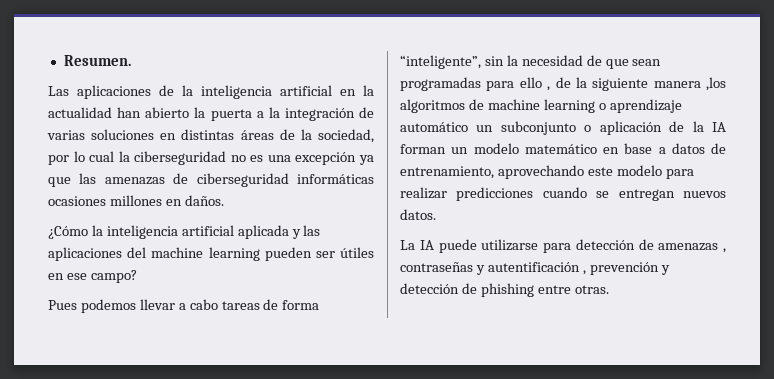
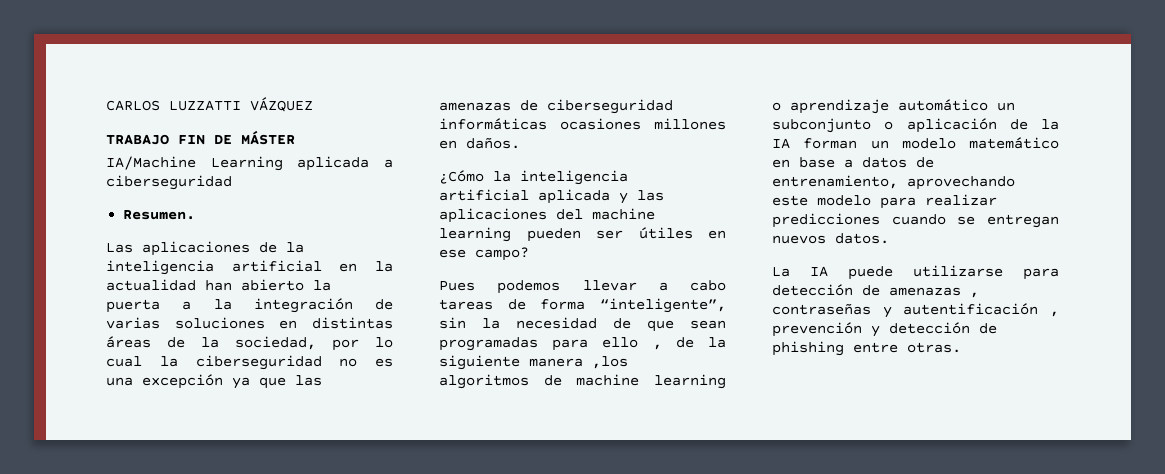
+ CARLOS LUZZATTI VÁZQUEZ
+ TRABAJO FIN DE MÁSTER
+ IA/Machine Learning aplicada a ciberseguridad

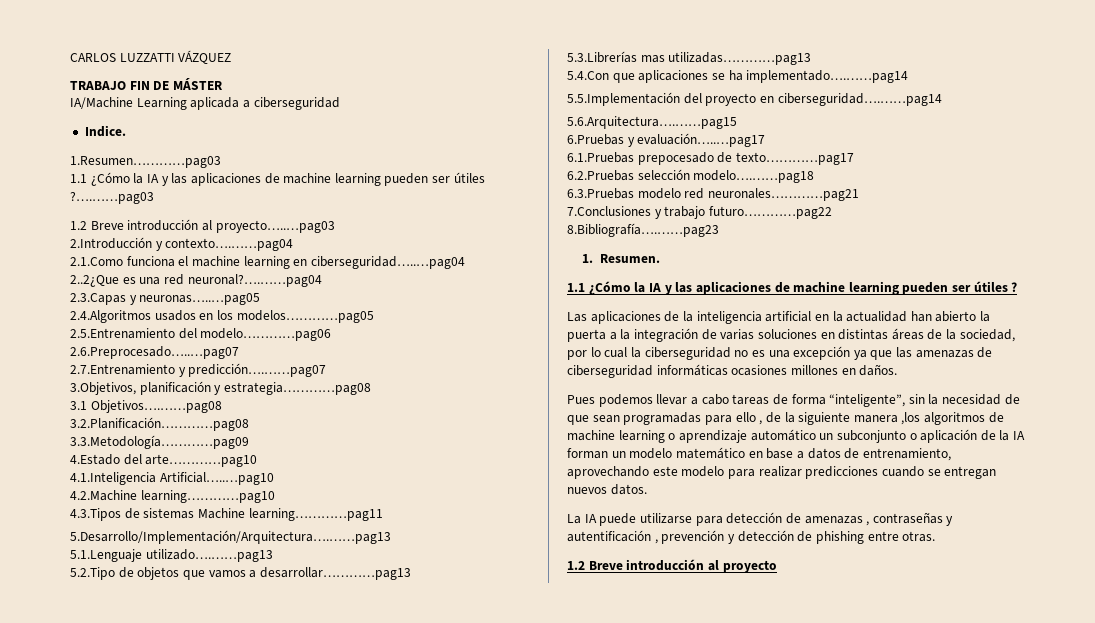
- Resumen.
+ Indice.
+ 1.Resumen…………pag03
+ 1.1 ¿Cómo la IA y las aplicaciones de machine learning pueden ser útiles ?….……pag03
+ 1.2 Breve introducción al proyecto…..…pag03
+ 2.Introducción y contexto….……pag04
+ 2.1.Como funciona el machine learning en ciberseguridad…..…pag04
+ 2..2¿Que es una red neuronal?….……pag04
+ 2.3.Capas y neuronas…..…pag05
+ 2.4.Algoritmos usados en los modelos…………pag05
+ 2.5.Entrenamiento del modelo…………pag06
+ 2.6.Preprocesado…..…pag07
+ 2.7.Entrenamiento y predicción….……pag07
+ 3.Objetivos, planificación y estrategia…………pag08
+ 3.1 Objetivos….……pag08
+ 3.2.Planificación…………pag08
+ 3.3.Metodología…………pag09
+ 4.Estado del arte…………pag10
+ 4.1.Inteligencia Artificial…..…pag10
+ 4.2.Machine learning…………pag10
+ 4.3.Tipos de sistemas Machine learning…………pag11
+ 5.Desarrollo/Implementación/Arquitectura….……pag13
+ 5.1.Lenguaje utilizado….……pag13
+ 5.2.Tipo de objetos que vamos a desarrollar…………pag13
+ 5.3.Librerías mas utilizadas…………pag13
+ 5.4.Con que aplicaciones se ha implementado….……pag14
+ 5.5.Implementación del proyecto en ciberseguridad….……pag14
+ 5.6.Arquitectura….……pag15
+ 6.Pruebas y evaluación…..…pag17
+ 6.1.Pruebas prepocesado de texto…………pag17
+ 6.2.Pruebas selección modelo….……pag18
+ 6.3.Pruebas modelo red neuronales…………pag21
+ 7.Conclusiones y trabajo futuro…………pag22
+ 8.Bibliografía….……pag23
+ 1. Resumen.
+ 1.1 ¿Cómo la IA y las aplicaciones de machine learning pueden ser útiles ?
- ¿Cómo la inteligencia artificial aplicada y las aplicaciones del machine learning pueden ser útiles en ese campo?
+ 1.2 Breve introducción al proyecto

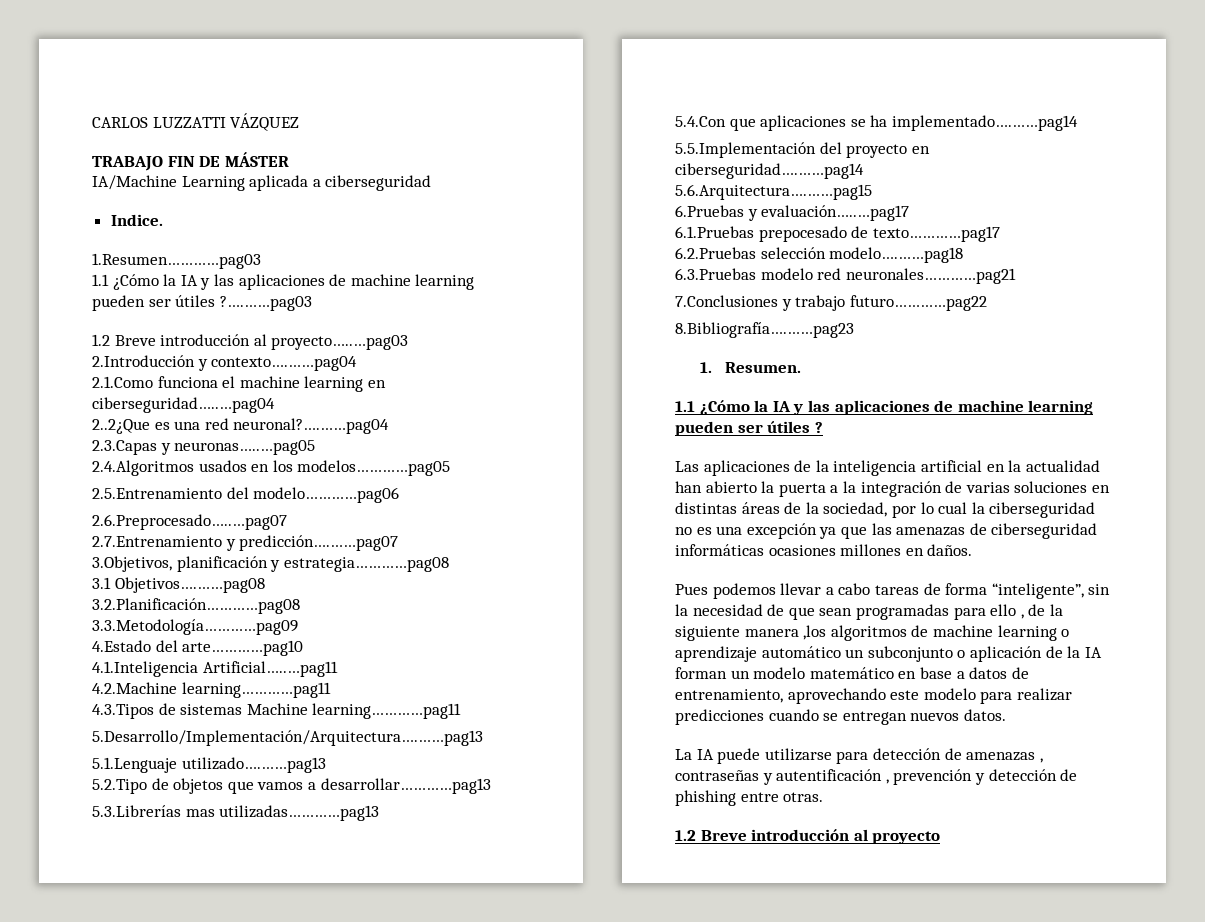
- 4.1.Inteligencia Artificial…..…pag10
+ 4.1.Inteligencia Artificial…..…pag11
- 4.2.Machine learning…………pag10
+ 4.2.Machine learning…………pag11

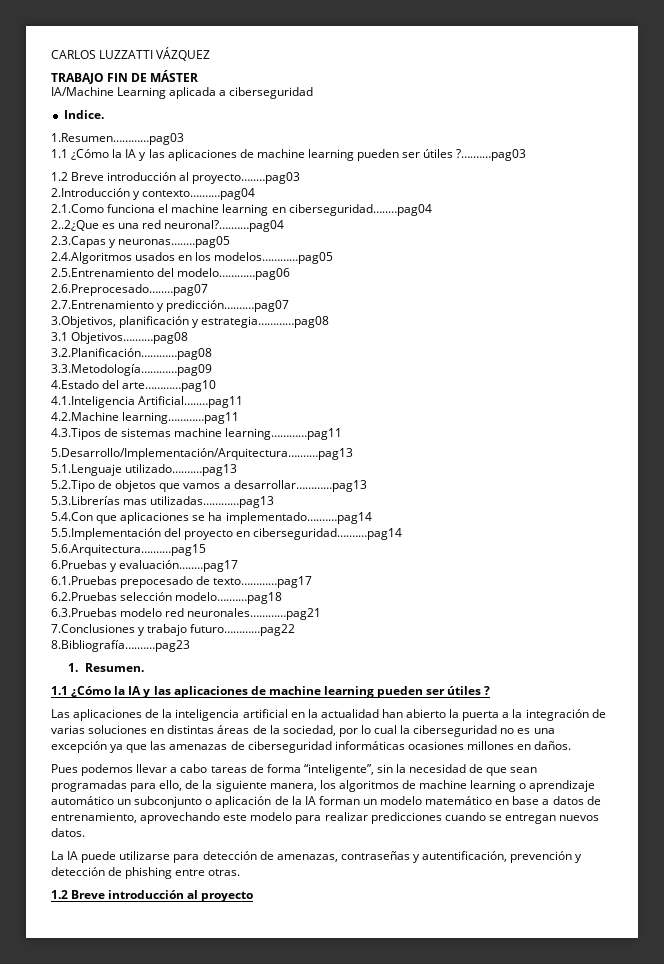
- 4.3.Tipos de sistemas Machine learning…………pag11
+ 4.3.Tipos de sistemas machine learning…………pag11
- Pues podemos llevar a cabo tareas de forma “inteligente”, sin la necesidad de que sean programadas para ello , de la siguiente manera ,los algoritmos de machine learning o aprendizaje automático un subconjunto o aplicación de la IA forman un modelo matemático en base a datos de entrenamiento, aprovechando este modelo para realizar predicciones cuando se entregan nuevos datos.
+ Pues podemos llevar a cabo tareas de forma “inteligente”, sin la necesidad de que sean programadas para ello, de la siguiente manera, los algoritmos de machine learning o aprendizaje automático un subconjunto o aplicación de la IA forman un modelo matemático en base a datos de entrenamiento, aprovechando este modelo para realizar predicciones cuando se entregan nuevos datos.
- La IA puede utilizarse para detección de amenazas , contraseñas y autentificación , prevención y detección de phishing entre otras.
+ La IA puede utilizarse para detección de amenazas, contraseñas y autentificación, prevención y detección de phishing entre otras.

